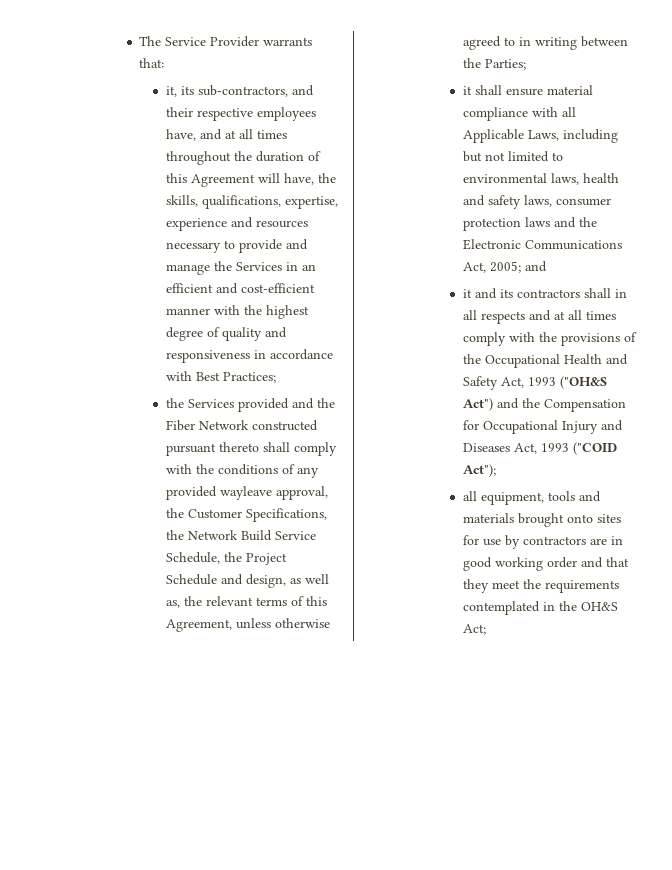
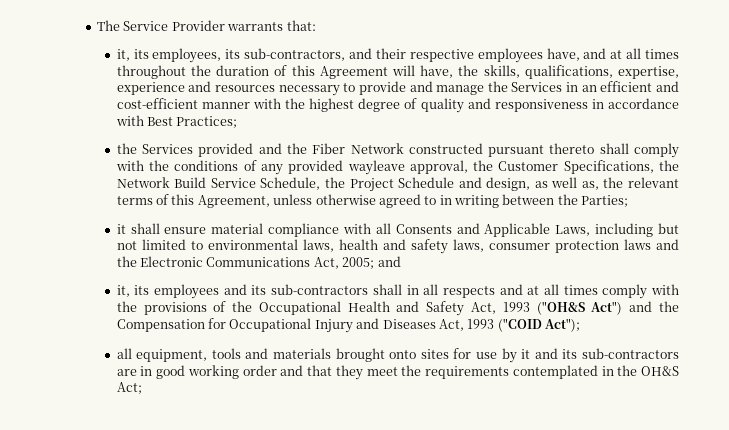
- it, its sub-contractors, and their respective employees have, and at all times throughout the duration of this Agreement will have, the skills, qualifications, expertise, experience and resources necessary to provide and manage the Services in an efficient and cost-efficient manner with the highest degree of quality and responsiveness in accordance with Best Practices;
+ it, its employees, its sub-contractors, and their respective employees have, and at all times throughout the duration of this Agreement will have, the skills, qualifications, expertise, experience and resources necessary to provide and manage the Services in an efficient and cost-efficient manner with the highest degree of quality and responsiveness in accordance with Best Practices;
- it shall ensure material compliance with all Applicable Laws, including but not limited to environmental laws, health and safety laws, consumer protection laws and the Electronic Communications Act, 2005; and
+ it shall ensure material compliance with all Consents and Applicable Laws, including but not limited to environmental laws, health and safety laws, consumer protection laws and the Electronic Communications Act, 2005; and
- it and its contractors shall in all respects and at all times comply with the provisions of the Occupational Health and Safety Act, 1993 ("OH&S Act") and the Compensation for Occupational Injury and Diseases Act, 1993 ("COID Act");
+ it, its employees and its sub-contractors shall in all respects and at all times comply with the provisions of the Occupational Health and Safety Act, 1993 ("OH&S Act") and the Compensation for Occupational Injury and Diseases Act, 1993 ("COID Act");
- all equipment, tools and materials brought onto sites for use by contractors are in good working order and that they meet the requirements contemplated in the OH&S Act;
+ all equipment, tools and materials brought onto sites for use by it and its sub-contractors are in good working order and that they meet the requirements contemplated in the OH&S Act;

